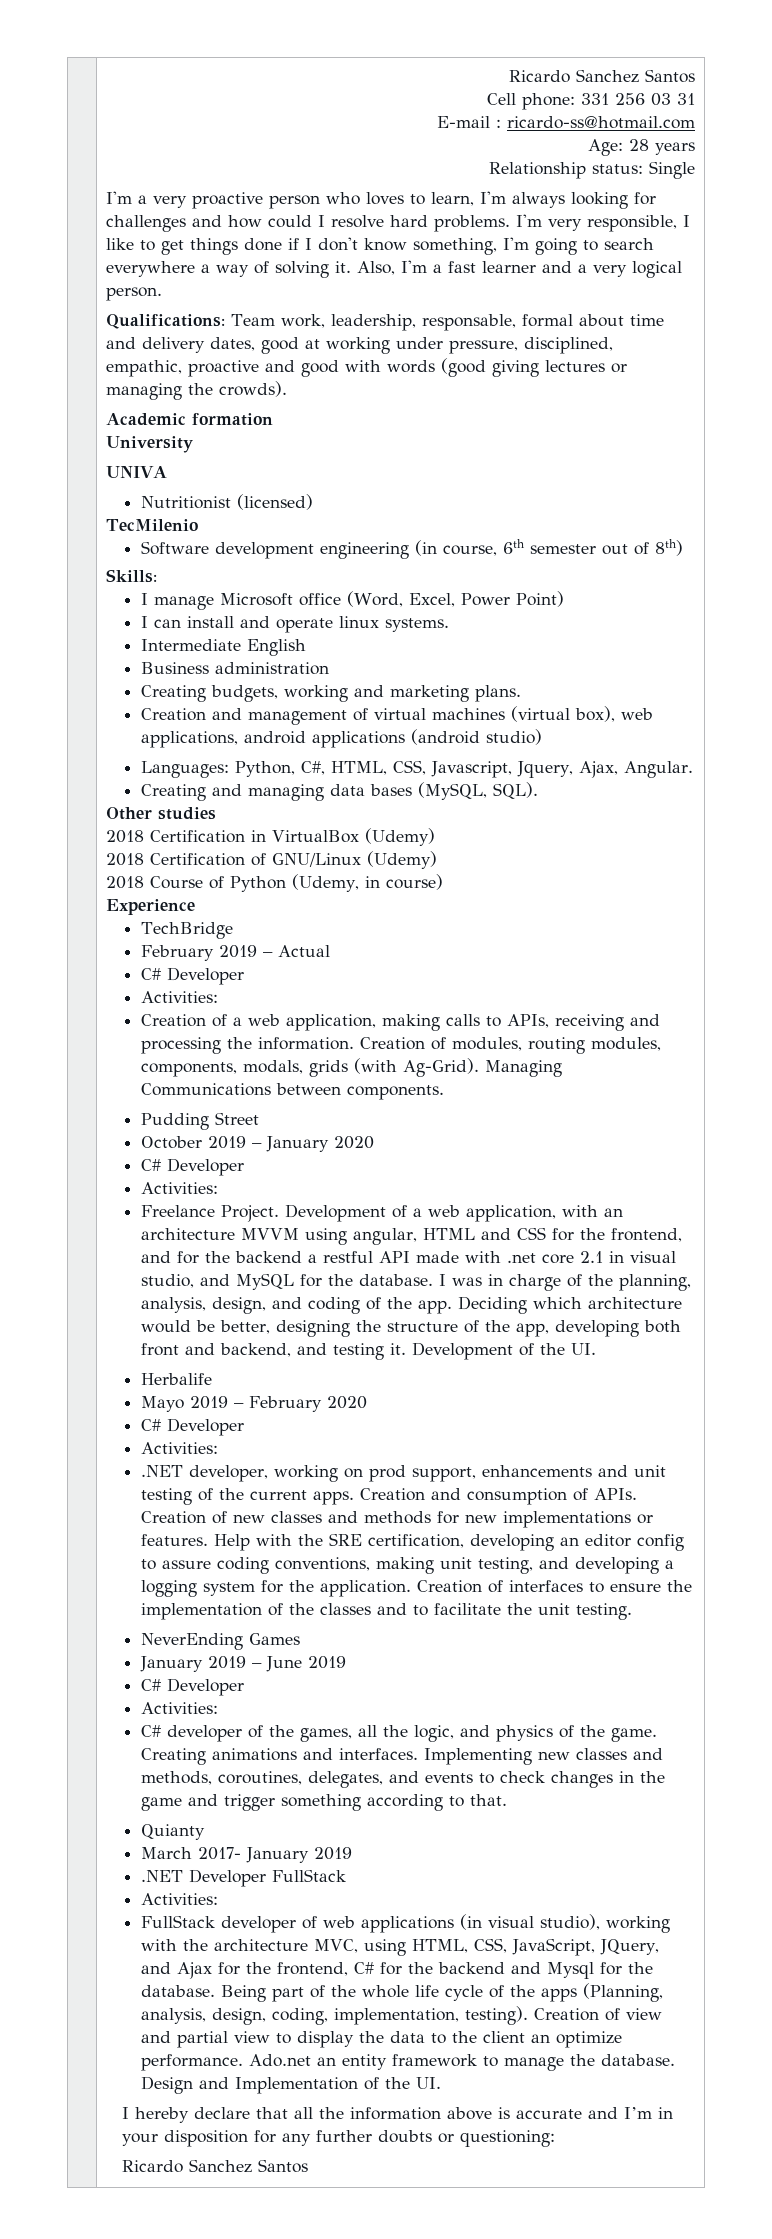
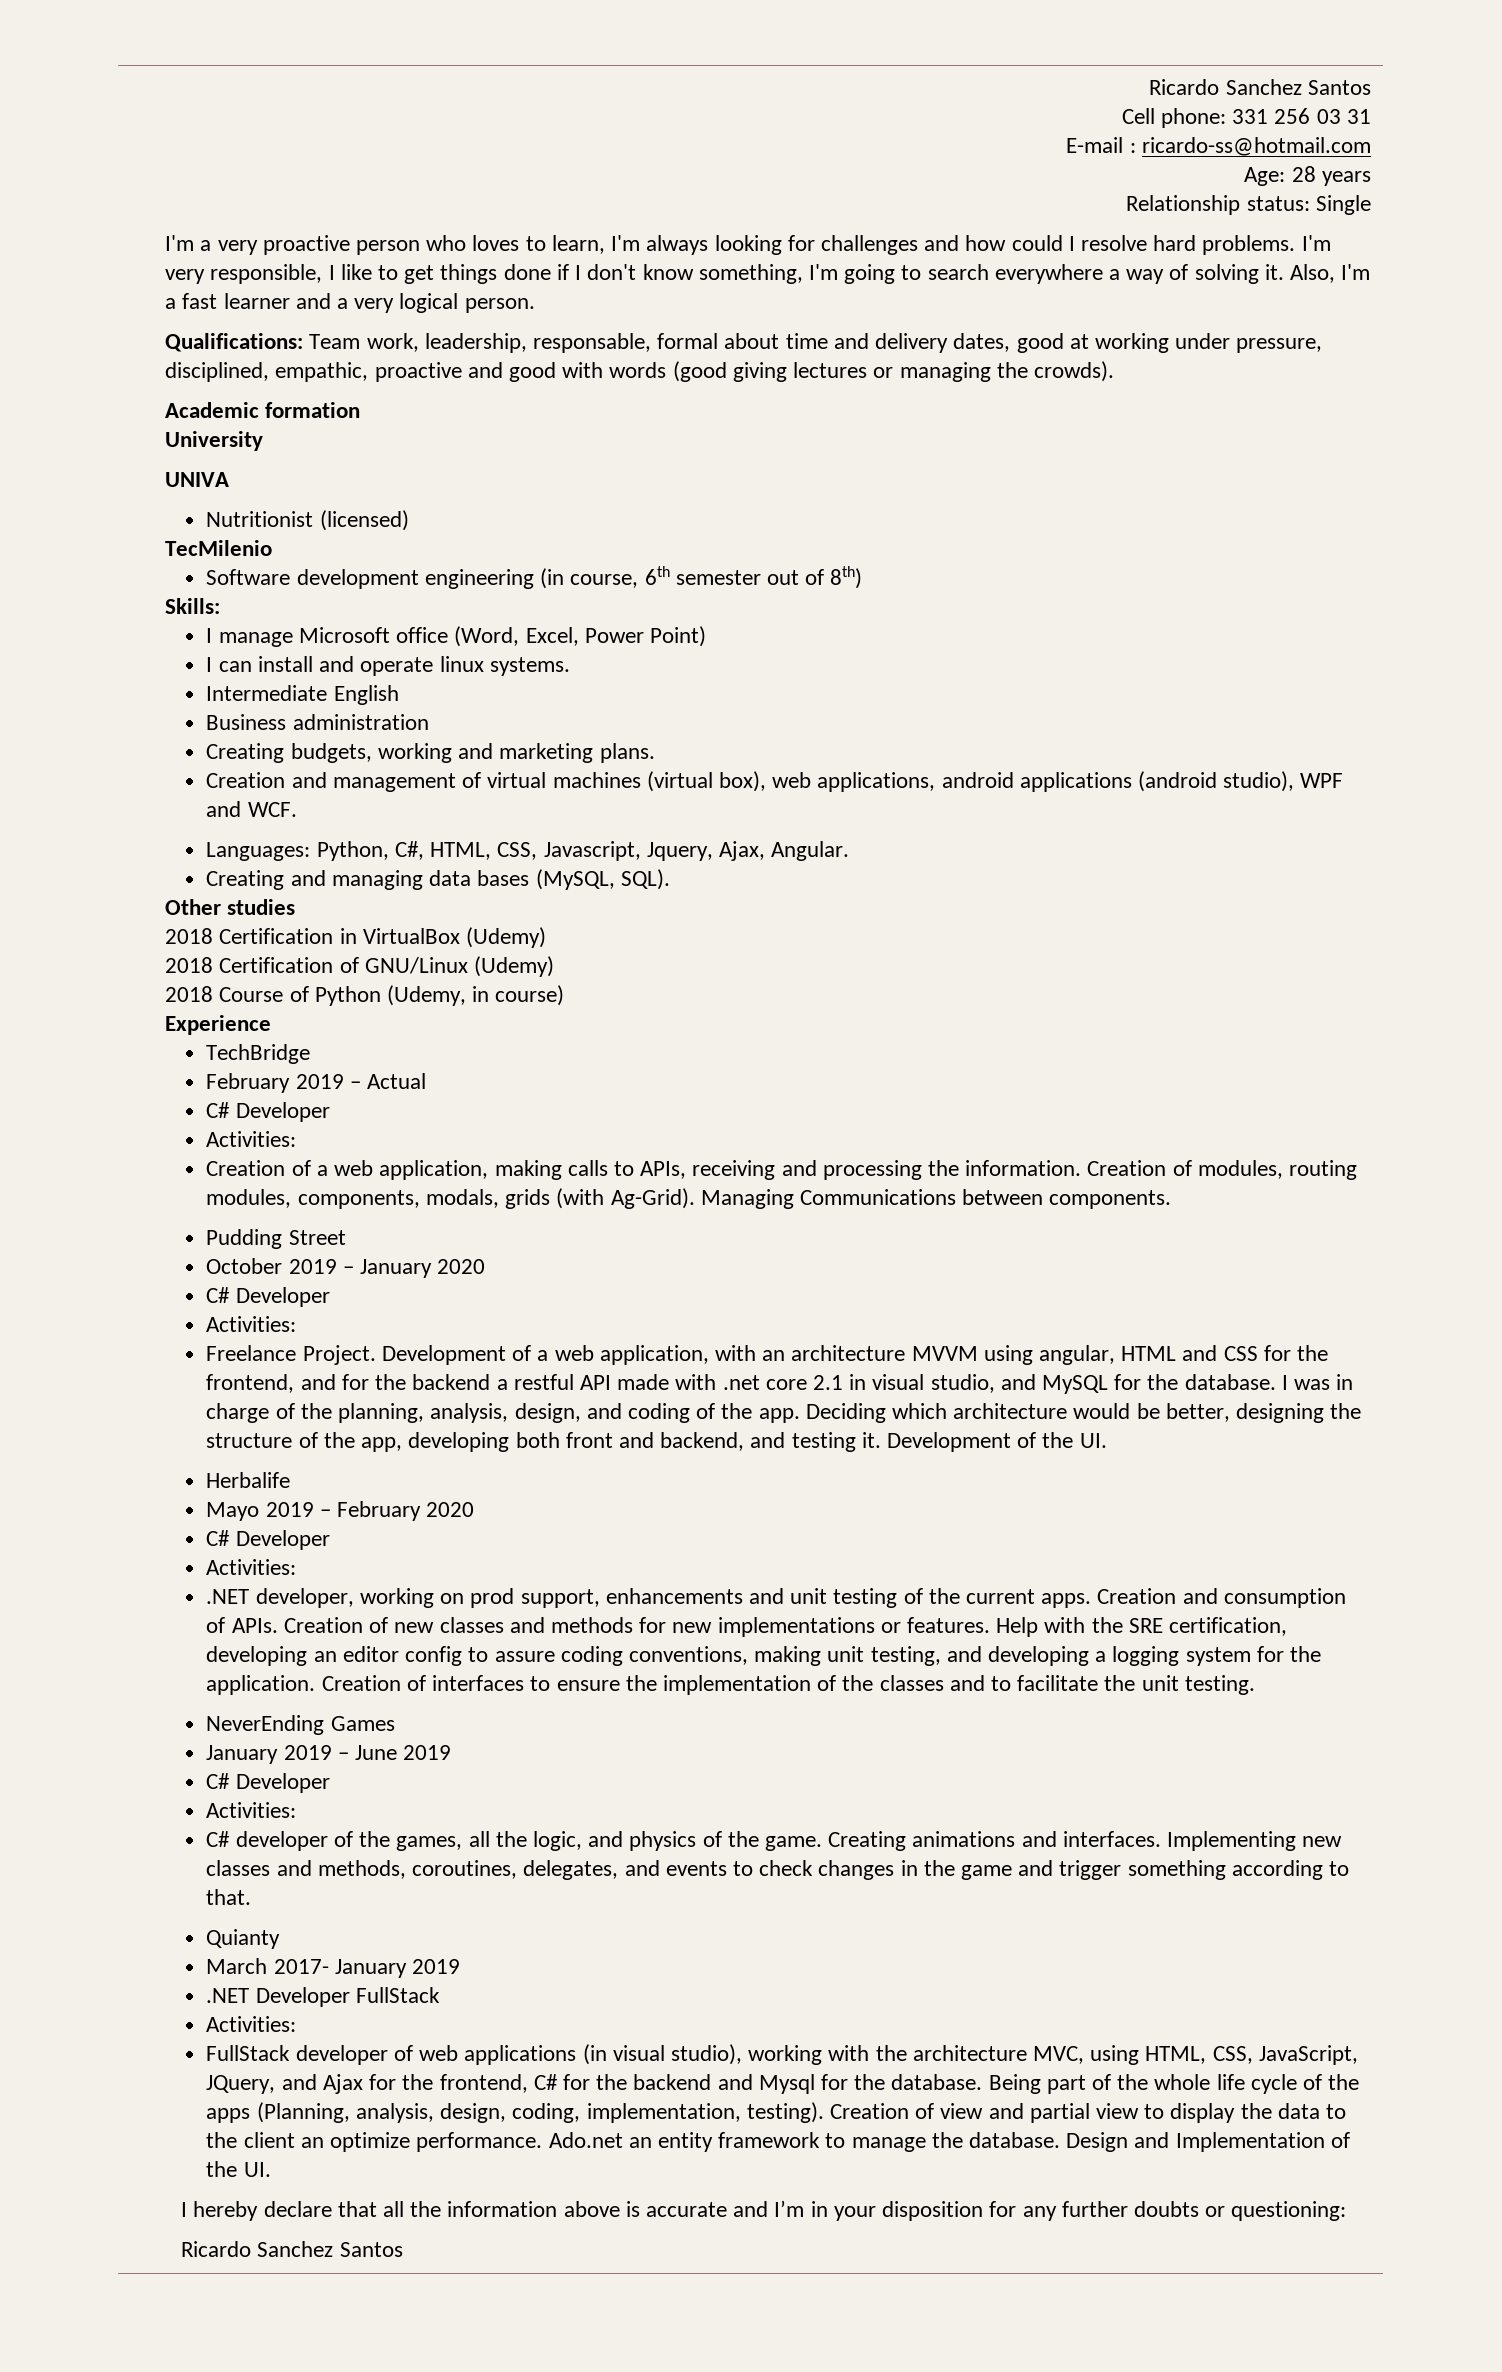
- Creation and management of virtual machines (virtual box), web applications, android applications (android studio)
+ Creation and management of virtual machines (virtual box), web applications, android applications (android studio), WPF and WCF.

